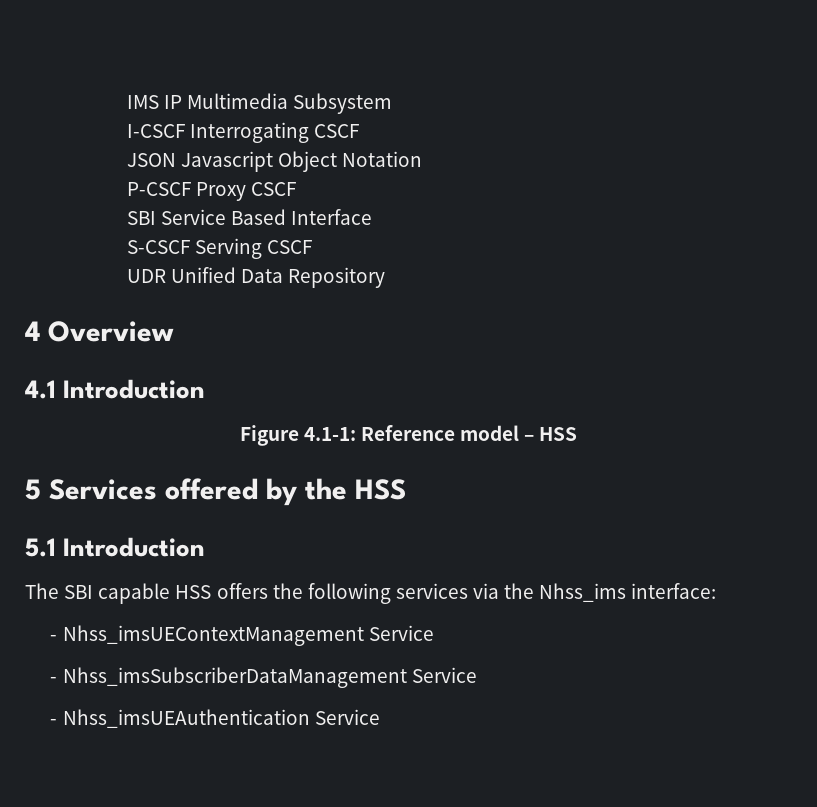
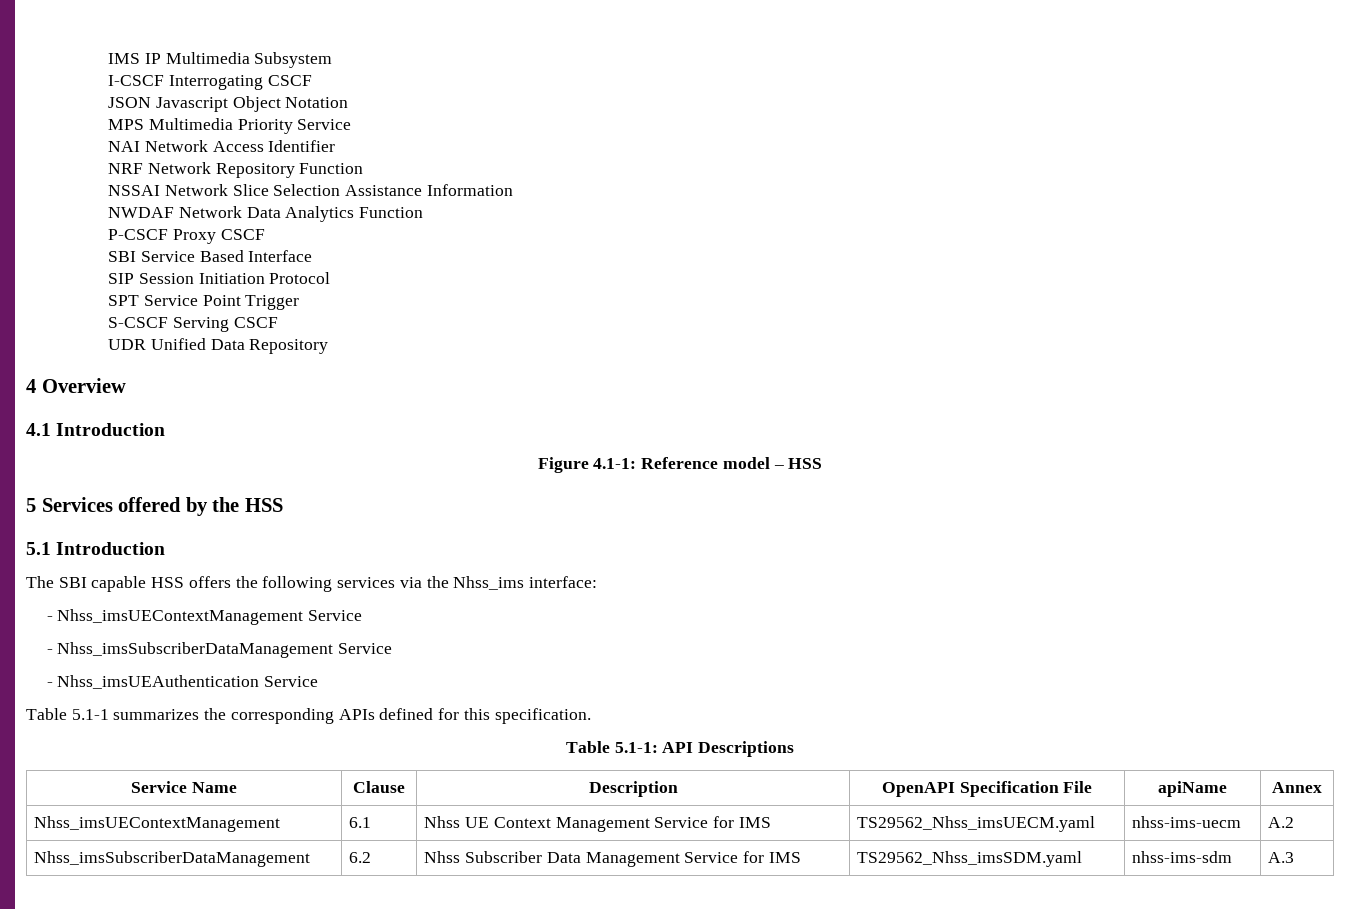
+ MPS Multimedia Priority Service
+ NAI Network Access Identifier
+ NRF Network Repository Function
+ NSSAI Network Slice Selection Assistance Information
+ NWDAF Network Data Analytics Function
+ SIP Session Initiation Protocol
+ SPT Service Point Trigger
+ Table 5.1-1 summarizes the corresponding APIs defined for this specification.
+ Table 5.1-1: API Descriptions
+ Service Name | Clause | Description | OpenAPI Specification File | apiName | Annex
+ Nhss_imsUEContextManagement | 6.1 | Nhss UE Context Management Service for IMS | TS29562_Nhss_imsUECM.yaml | nhss-ims-uecm | A.2
+ Nhss_imsSubscriberDataManagement | 6.2 | Nhss Subscriber Data Management Service for IMS | TS29562_Nhss_imsSDM.yaml | nhss-ims-sdm | A.3

